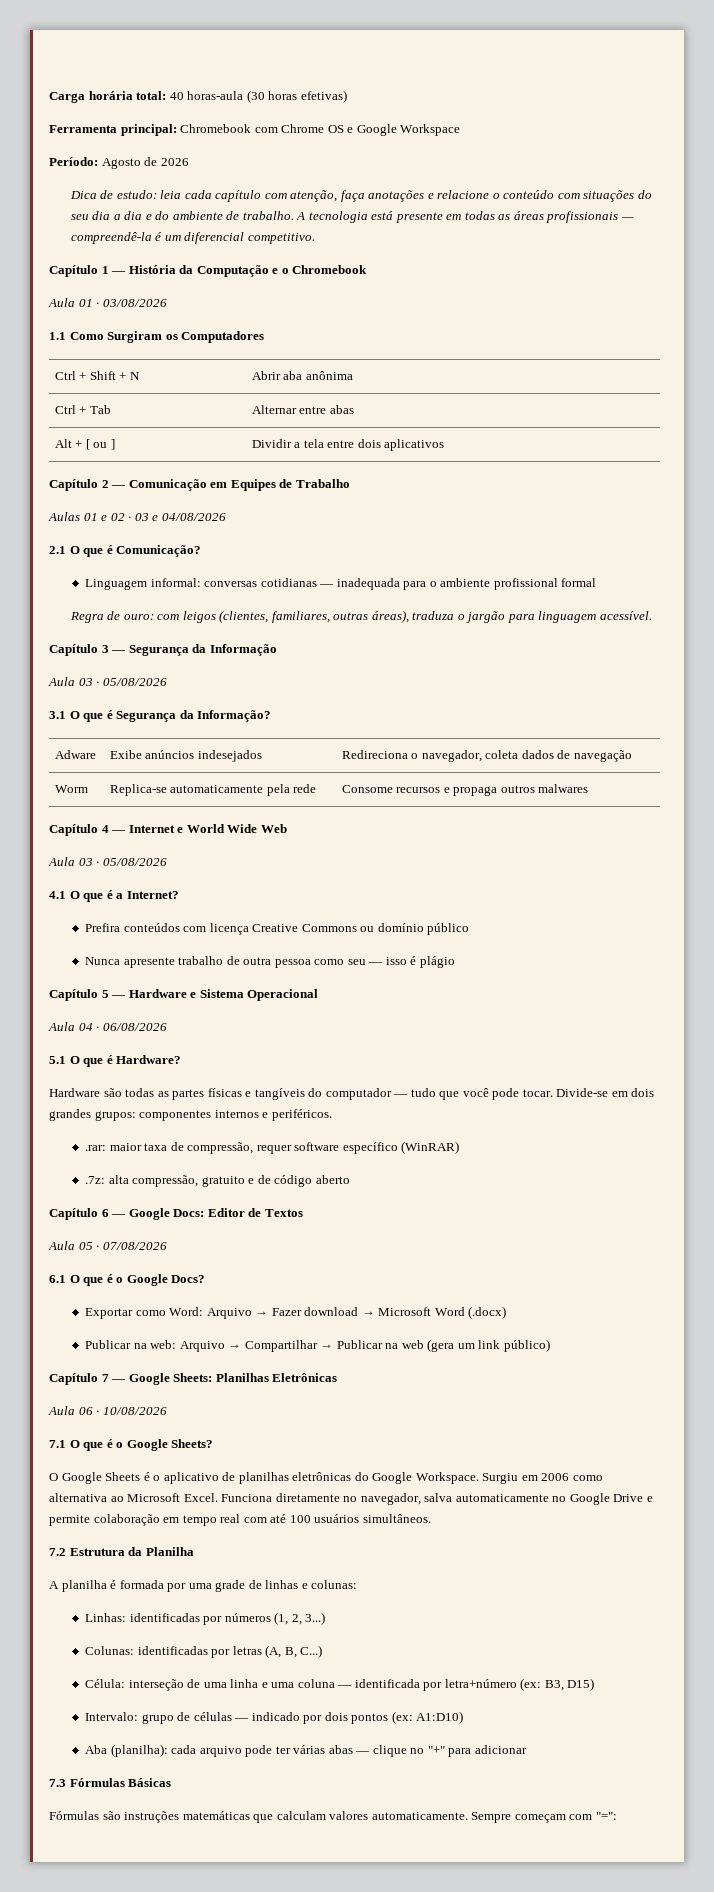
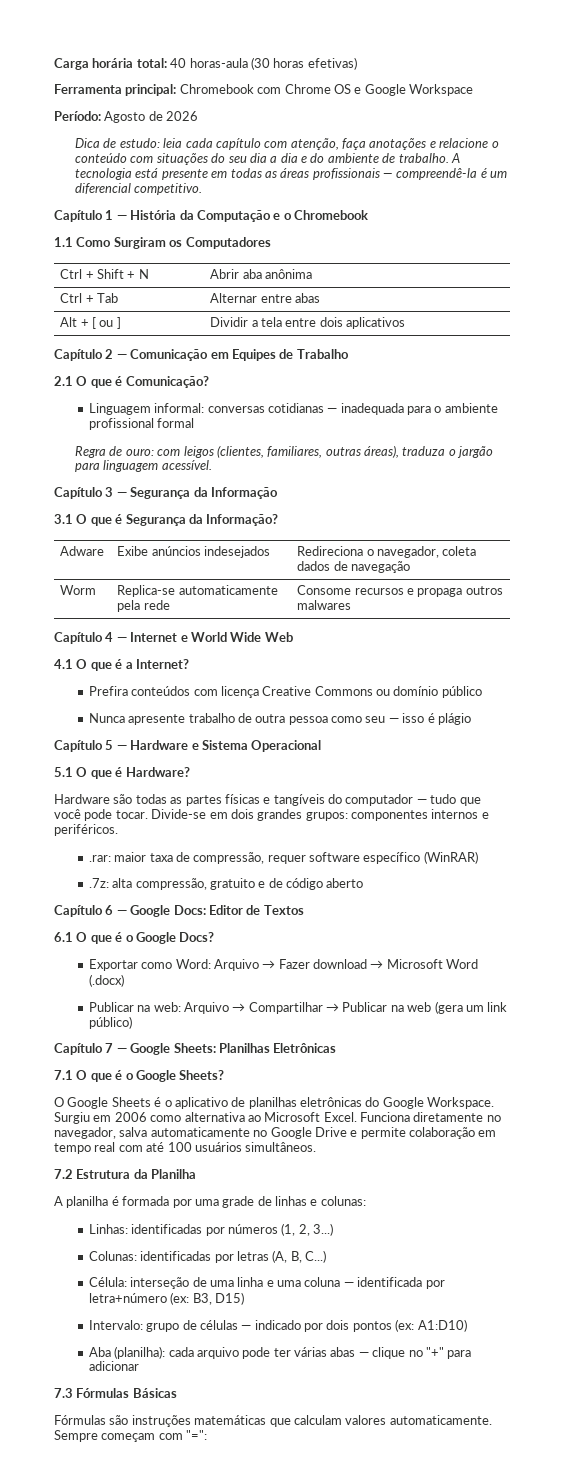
- Aula 01 · 03/08/2026
- Aulas 01 e 02 · 03 e 04/08/2026
  Capítulo 3 — Segurança da Informação
- Aula 03 · 05/08/2026
  Capítulo 4 — Internet e World Wide Web
- Aula 03 · 05/08/2026
- Aula 04 · 06/08/2026
- Aula 05 · 07/08/2026
- Aula 06 · 10/08/2026

